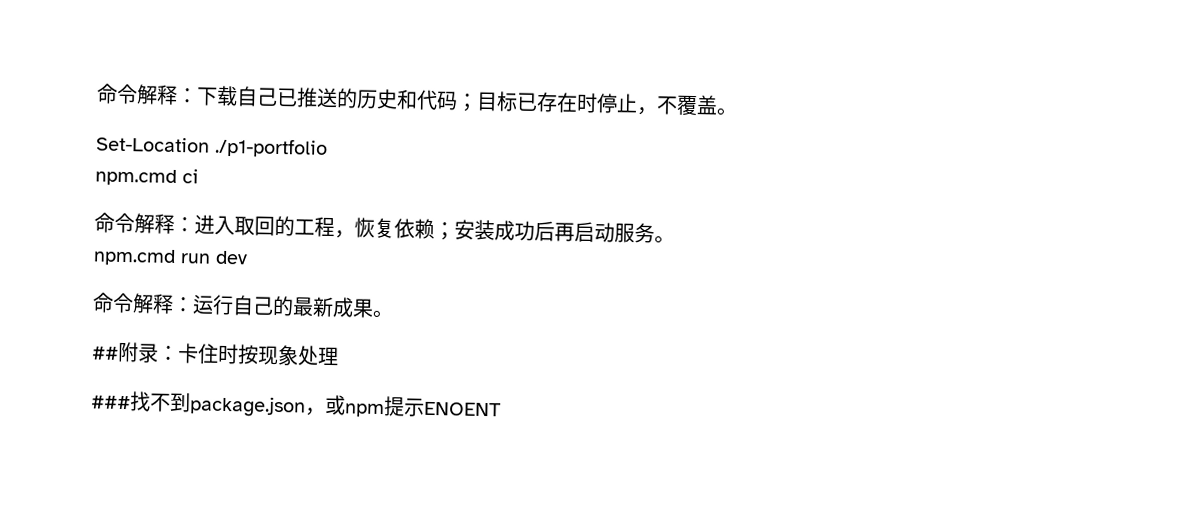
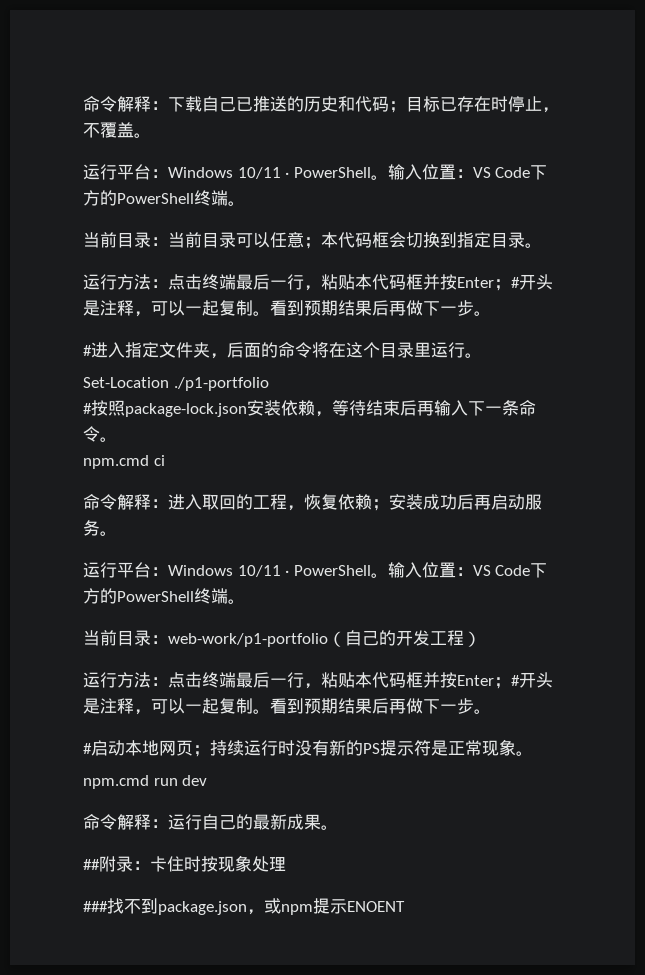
  命令解释：下载自己已推送的历史和代码；目标已存在时停止，不覆盖。
+ 运行平台：Windows 10/11 · PowerShell。输入位置：VS Code下方的PowerShell终端。
+ 当前目录：当前目录可以任意；本代码框会切换到指定目录。
+ 运行方法：点击终端最后一行，粘贴本代码框并按Enter；#开头是注释，可以一起复制。看到预期结果后再做下一步。
+ #进入指定文件夹，后面的命令将在这个目录里运行。
  Set-Location ./p1-portfolio
+ #按照package-lock.json安装依赖，等待结束后再输入下一条命令。
  命令解释：进入取回的工程，恢复依赖；安装成功后再启动服务。
+ 运行平台：Windows 10/11 · PowerShell。输入位置：VS Code下方的PowerShell终端。
+ 当前目录：web-work/p1-portfolio（自己的开发工程）
+ 运行方法：点击终端最后一行，粘贴本代码框并按Enter；#开头是注释，可以一起复制。看到预期结果后再做下一步。
+ #启动本地网页；持续运行时没有新的PS提示符是正常现象。

